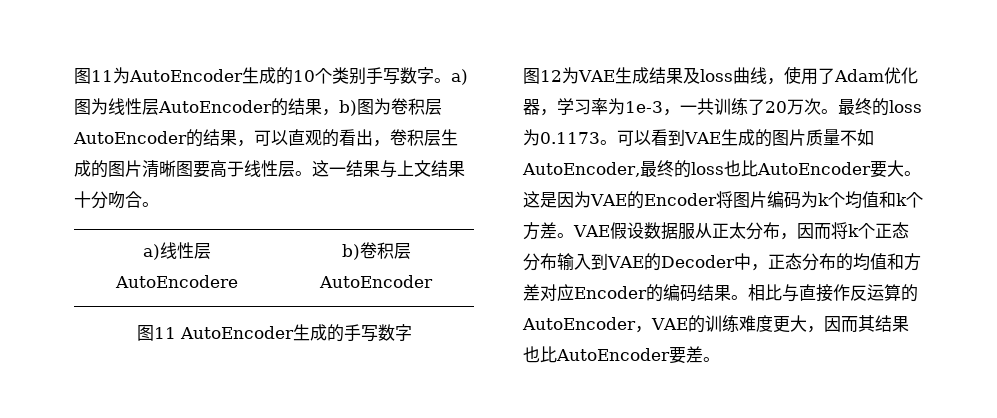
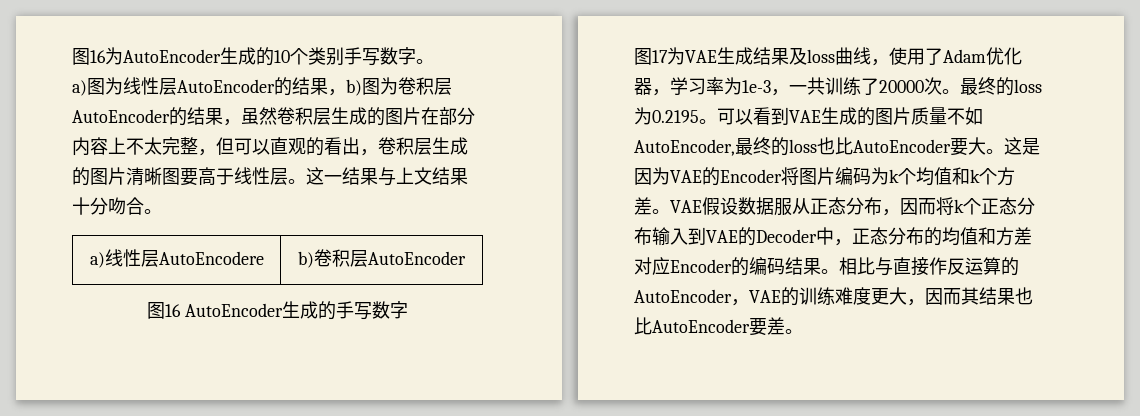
- 图11为AutoEncoder生成的10个类别手写数字。a)图为线性层AutoEncoder的结果，b)图为卷积层AutoEncoder的结果，可以直观的看出，卷积层生成的图片清晰图要高于线性层。
+ 图16为AutoEncoder生成的10个类别手写数字。
+ a)图为线性层AutoEncoder的结果，b)图为卷积层AutoEncoder的结果，虽然卷积层生成的图片在部分内容上不太完整，但可以直观的看出，卷积层生成的图片清晰图要高于线性层。
- 图11 AutoEncoder生成的手写数字
+ 图16 AutoEncoder生成的手写数字
- 图12为VAE生成结果及loss曲线，使用了Adam优化器，学习率为1e-3，一共训练了20万次。
+ 图17为VAE生成结果及loss曲线，使用了Adam优化器，学习率为1e-3，一共训练了20000次。
- 最终的loss为0.1173。
+ 最终的loss为0.2195。
- VAE假设数据服从正太分布，因而将k个正态分布输入到VAE的Decoder中，正态分布的均值和方差对应Encoder的编码结果。
+ VAE假设数据服从正态分布，因而将k个正态分布输入到VAE的Decoder中，正态分布的均值和方差对应Encoder的编码结果。

